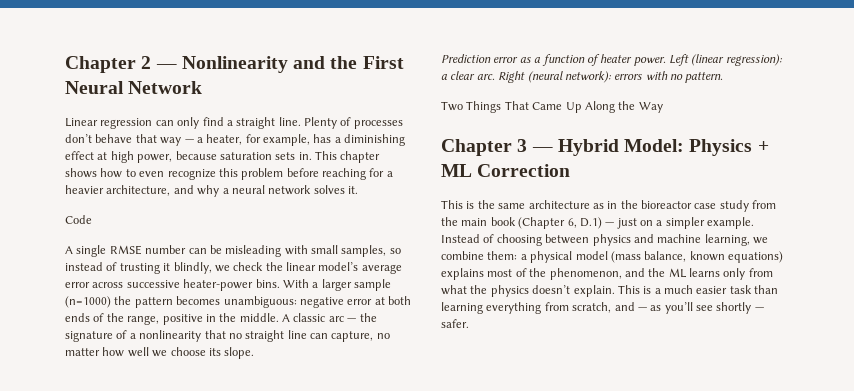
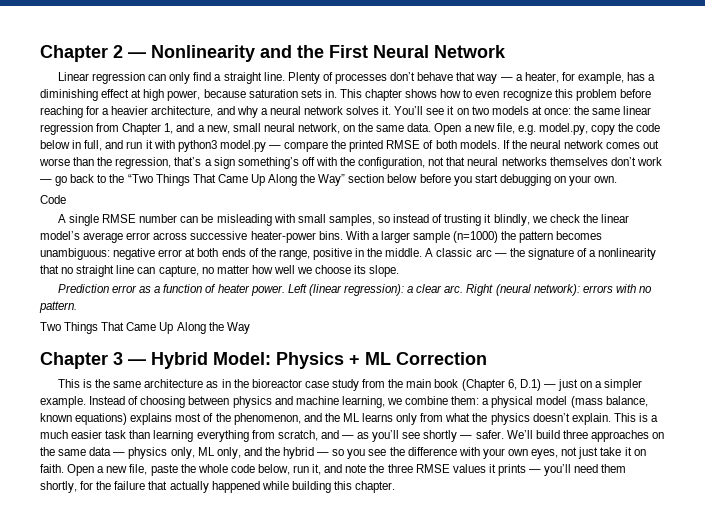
+ You’ll see it on two models at once: the same linear regression from Chapter 1, and a new, small neural network, on the same data. Open a new file, e.g. model.py, copy the code below in full, and run it with python3 model.py — compare the printed RMSE of both models. If the neural network comes out worse than the regression, that’s a sign something’s off with the configuration, not that neural networks themselves don’t work — go back to the “Two Things That Came Up Along the Way” section below before you start debugging on your own.
+ We’ll build three approaches on the same data — physics only, ML only, and the hybrid — so you see the difference with your own eyes, not just take it on faith. Open a new file, paste the whole code below, run it, and note the three RMSE values it prints — you’ll need them shortly, for the failure that actually happened while building this chapter.

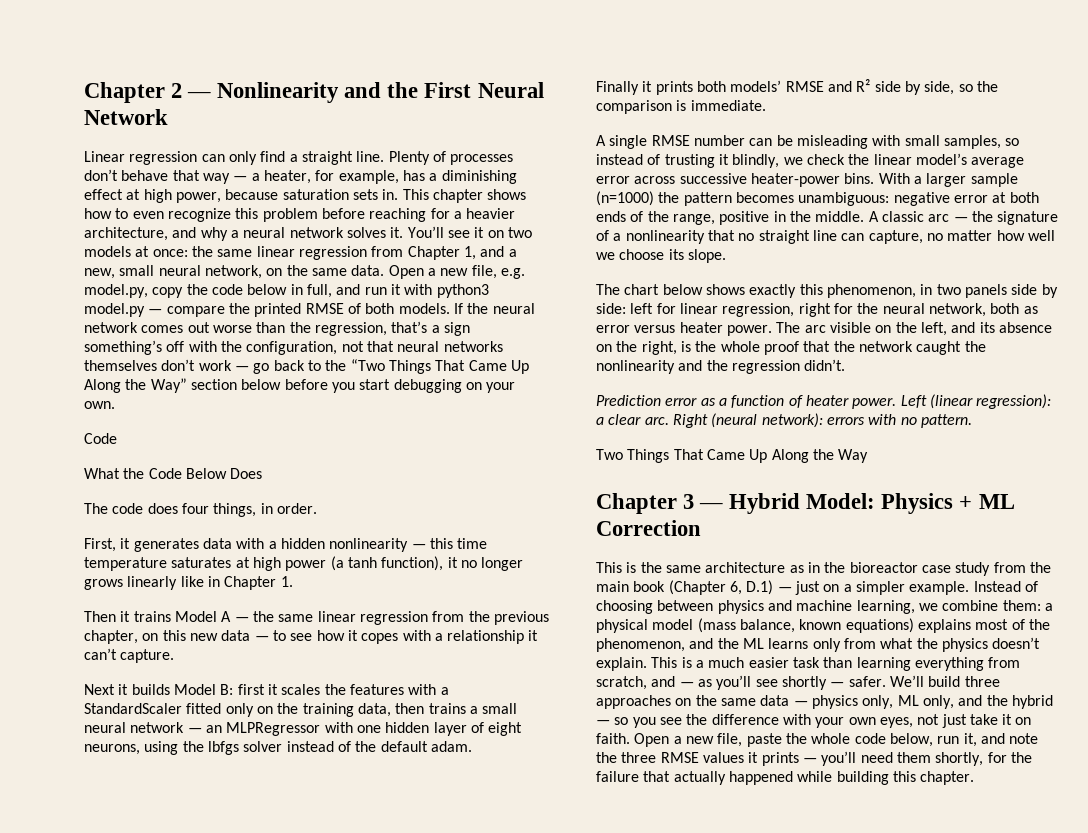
+ What the Code Below Does
+ The code does four things, in order.
+ First, it generates data with a hidden nonlinearity — this time temperature saturates at high power (a tanh function), it no longer grows linearly like in Chapter 1.
+ Then it trains Model A — the same linear regression from the previous chapter, on this new data — to see how it copes with a relationship it can’t capture.
+ Next it builds Model B: first it scales the features with a StandardScaler fitted only on the training data, then trains a small neural network — an MLPRegressor with one hidden layer of eight neurons, using the lbfgs solver instead of the default adam.
+ Finally it prints both models’ RMSE and R² side by side, so the comparison is immediate.
+ The chart below shows exactly this phenomenon, in two panels side by side: left for linear regression, right for the neural network, both as error versus heater power. The arc visible on the left, and its absence on the right, is the whole proof that the network caught the nonlinearity and the regression didn’t.

